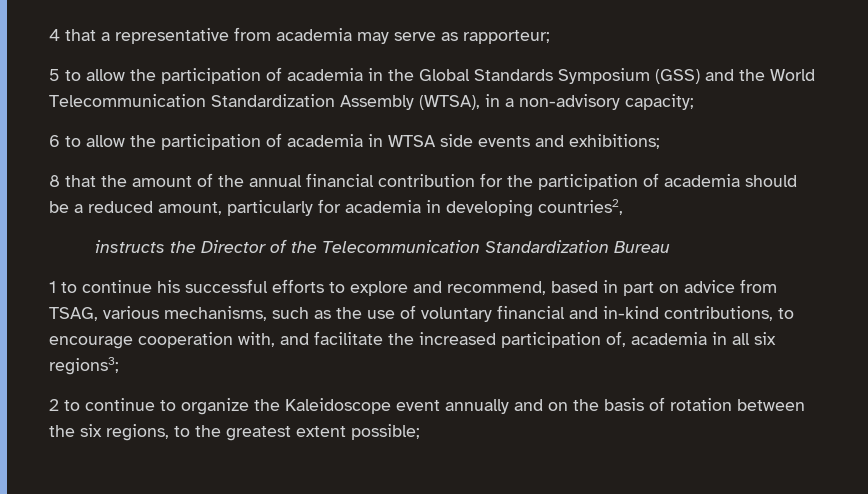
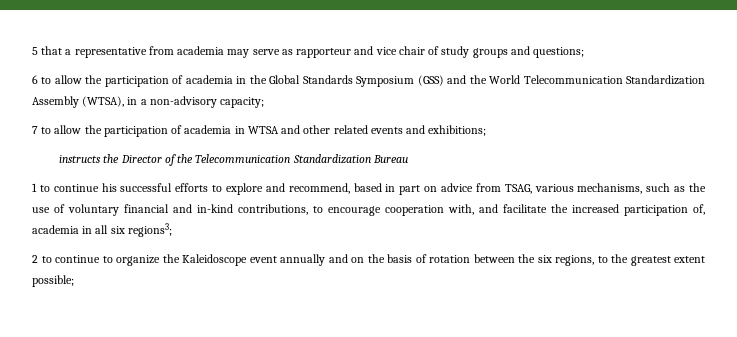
- 4 that a representative from academia may serve as rapporteur;
- 5 to allow the participation of academia in the Global Standards Symposium (GSS) and the World Telecommunication Standardization Assembly (WTSA), in a non-advisory capacity;
+ 5 that a representative from academia may serve as rapporteur and vice chair of study groups and questions;
+ 6 to allow the participation of academia in the Global Standards Symposium (GSS) and the World Telecommunication Standardization Assembly (WTSA), in a non-advisory capacity;
- 6 to allow the participation of academia in WTSA side events and exhibitions;
+ 7 to allow the participation of academia in WTSA and other related events and exhibitions;
- 8 that the amount of the annual financial contribution for the participation of academia should be a reduced amount, particularly for academia in developing countries2,

